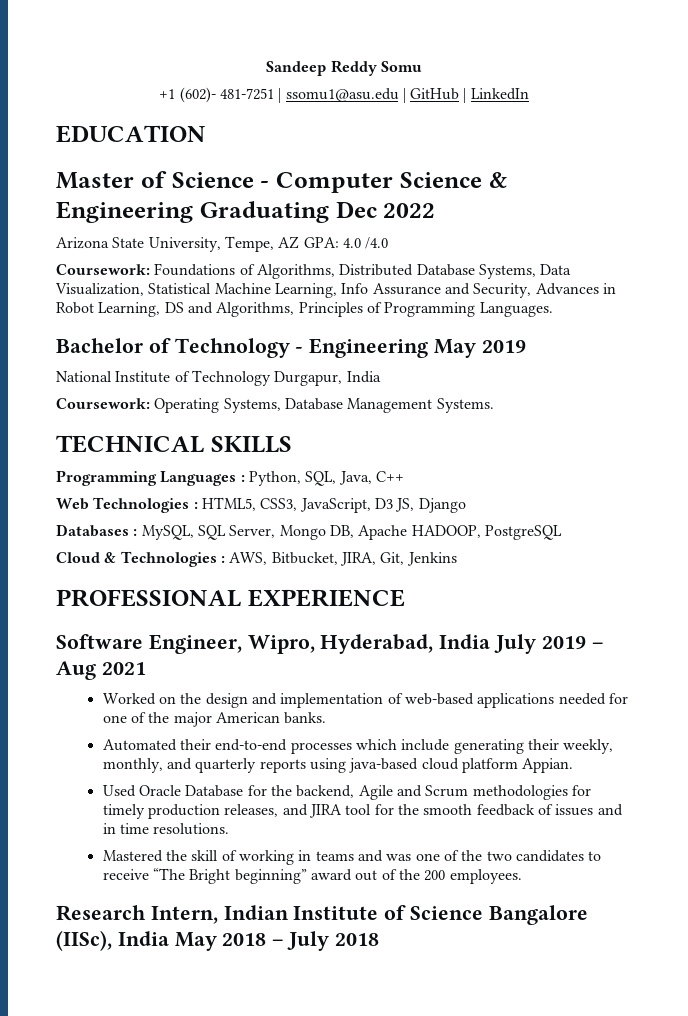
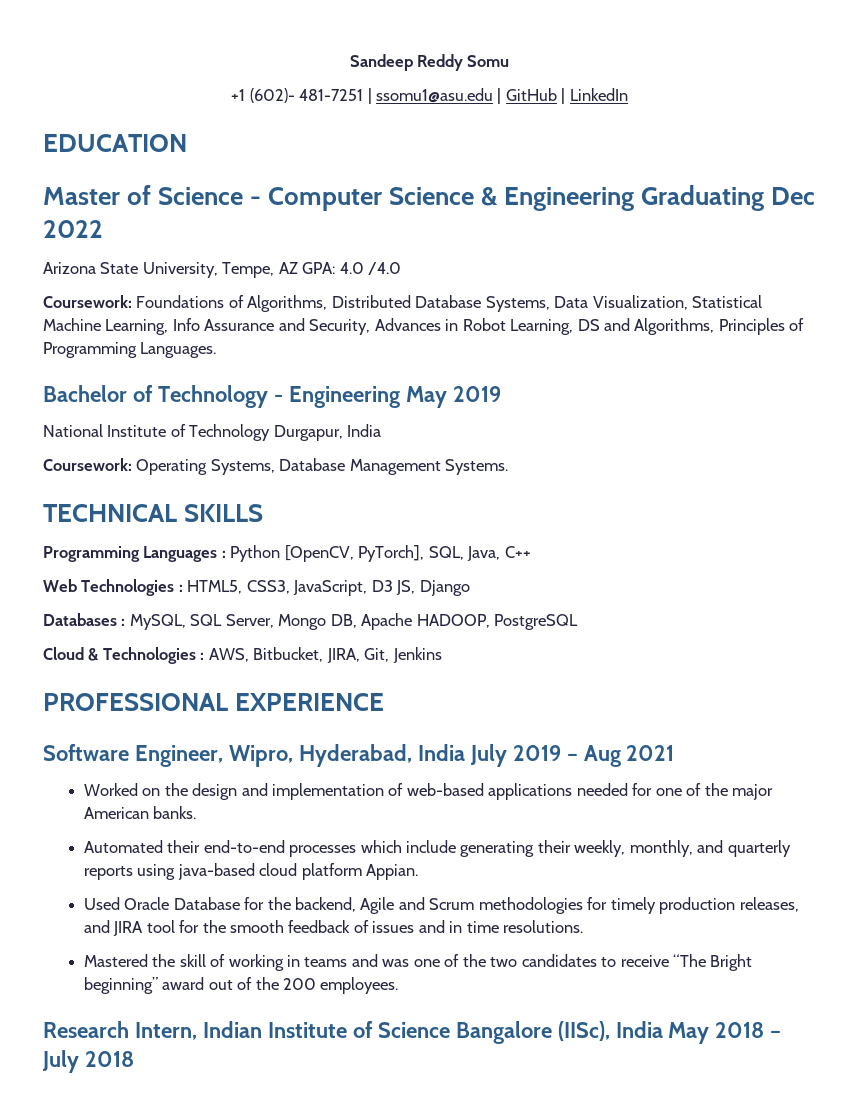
- Programming Languages : Python, SQL, Java, C++
+ Programming Languages : Python [OpenCV, PyTorch], SQL, Java, C++

